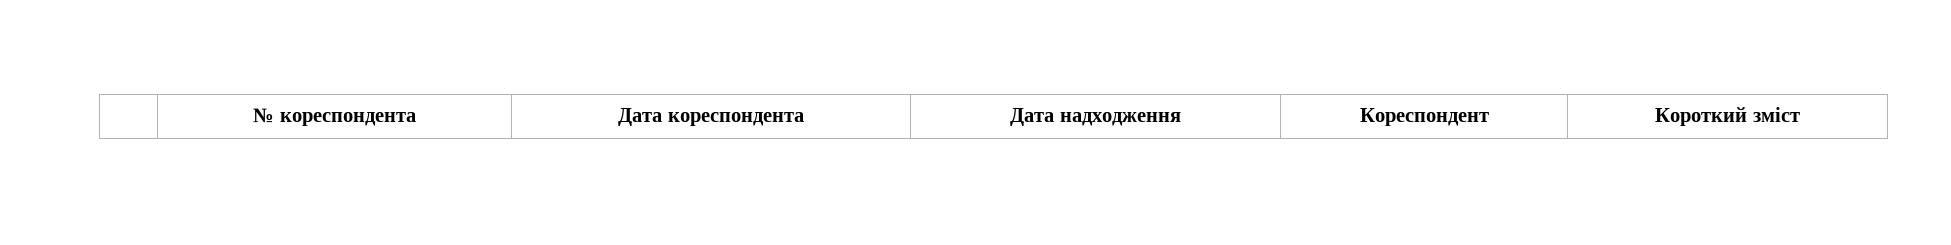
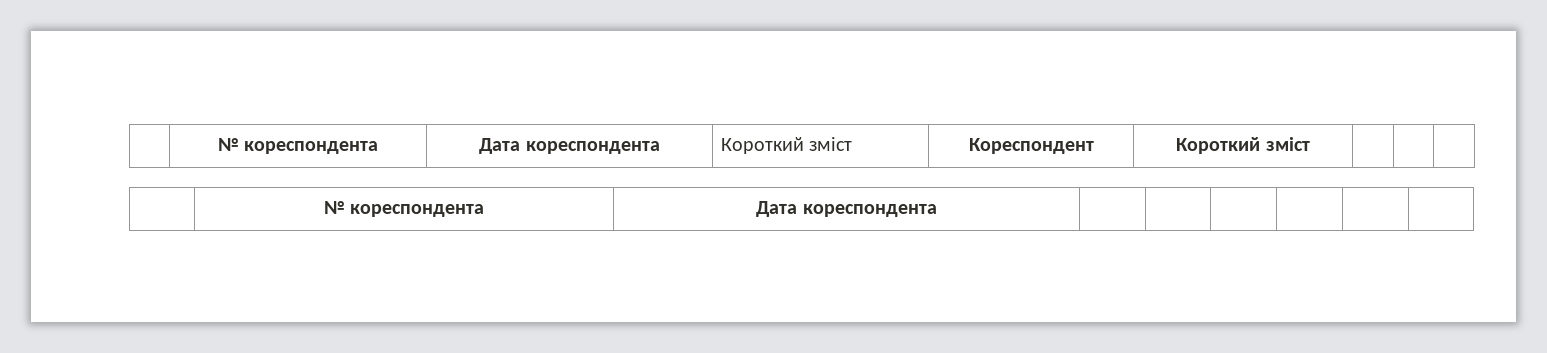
- | № кореспондента | Дата кореспондента | Дата надходження | Кореспондент | Короткий зміст
+ | № кореспондента | Дата кореспондента | Короткий зміст | Кореспондент | Короткий зміст | | |
+ | № кореспондента | Дата кореспондента | | | | | |

